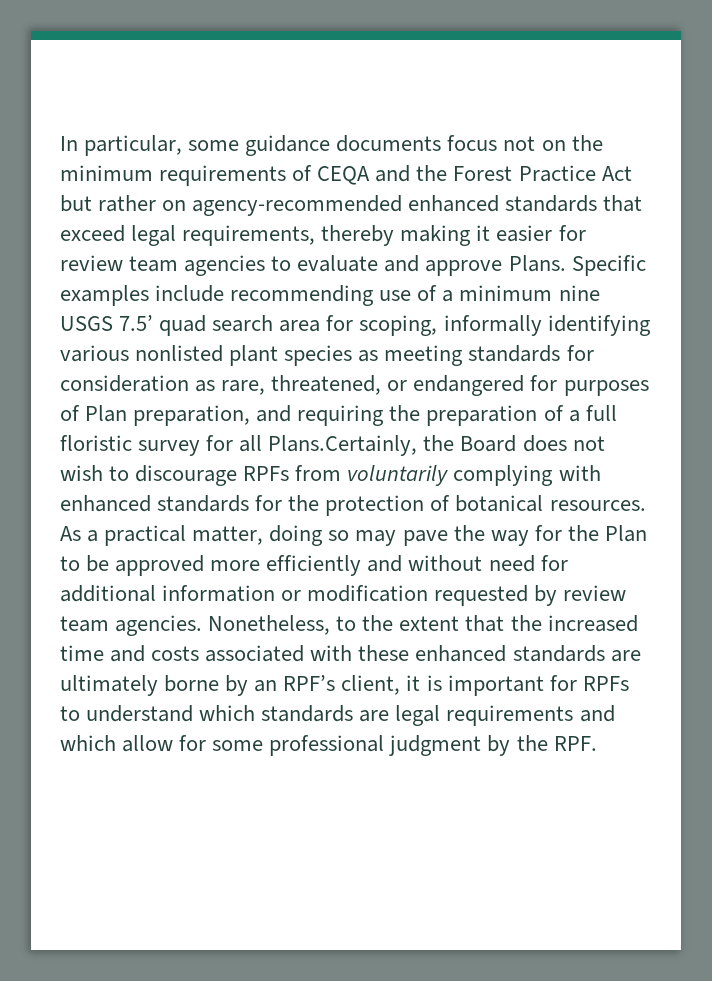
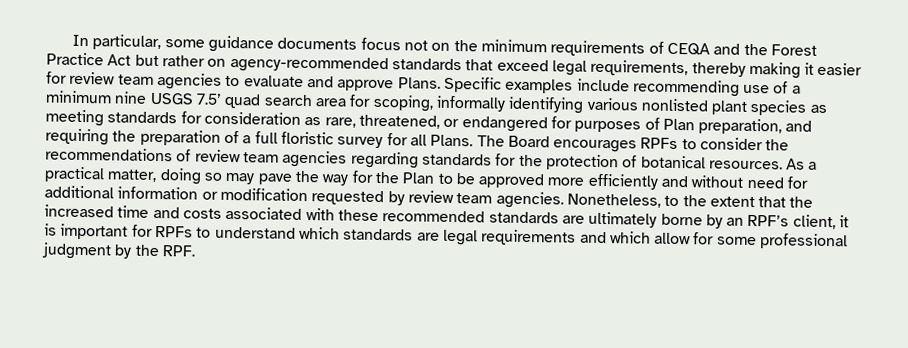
- In particular, some guidance documents focus not on the minimum requirements of CEQA and the Forest Practice Act but rather on agency-recommended enhanced standards that exceed legal requirements, thereby making it easier for review team agencies to evaluate and approve Plans.
+ In particular, some guidance documents focus not on the minimum requirements of CEQA and the Forest Practice Act but rather on agency-recommended standards that exceed legal requirements, thereby making it easier for review team agencies to evaluate and approve Plans.
- Specific examples include recommending use of a minimum nine USGS 7.5’ quad search area for scoping, informally identifying various nonlisted plant species as meeting standards for consideration as rare, threatened, or endangered for purposes of Plan preparation, and requiring the preparation of a full floristic survey for all Plans.Certainly, the Board does not wish to discourage RPFs from voluntarily complying with enhanced standards for the protection of botanical resources.
+ Specific examples include recommending use of a minimum nine USGS 7.5’ quad search area for scoping, informally identifying various nonlisted plant species as meeting standards for consideration as rare, threatened, or endangered for purposes of Plan preparation, and requiring the preparation of a full floristic survey for all Plans. The Board encourages RPFs to consider the recommendations of review team agencies regarding standards for the protection of botanical resources.
- Nonetheless, to the extent that the increased time and costs associated with these enhanced standards are ultimately borne by an RPF’s client, it is important for RPFs to understand which standards are legal requirements and which allow for some professional judgment by the RPF.
+ Nonetheless, to the extent that the increased time and costs associated with these recommended standards are ultimately borne by an RPF’s client, it is important for RPFs to understand which standards are legal requirements and which allow for some professional judgment by the RPF.

